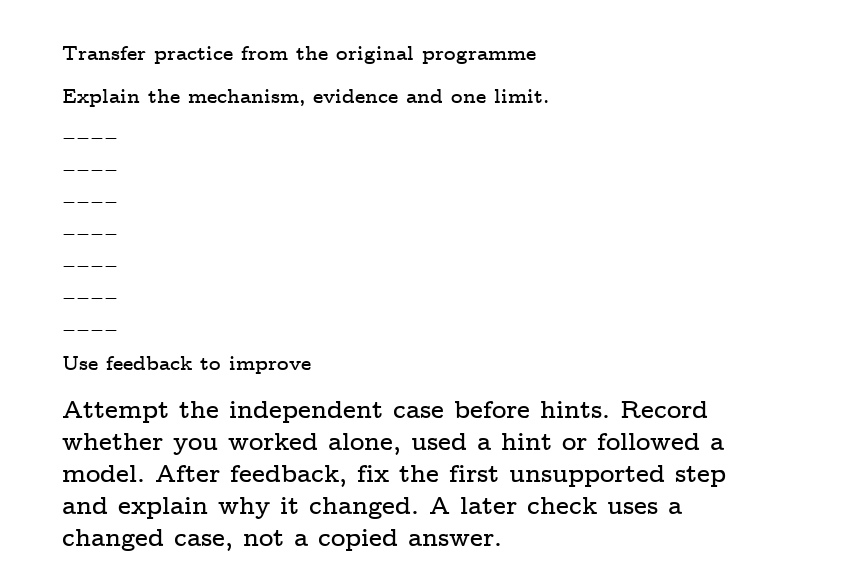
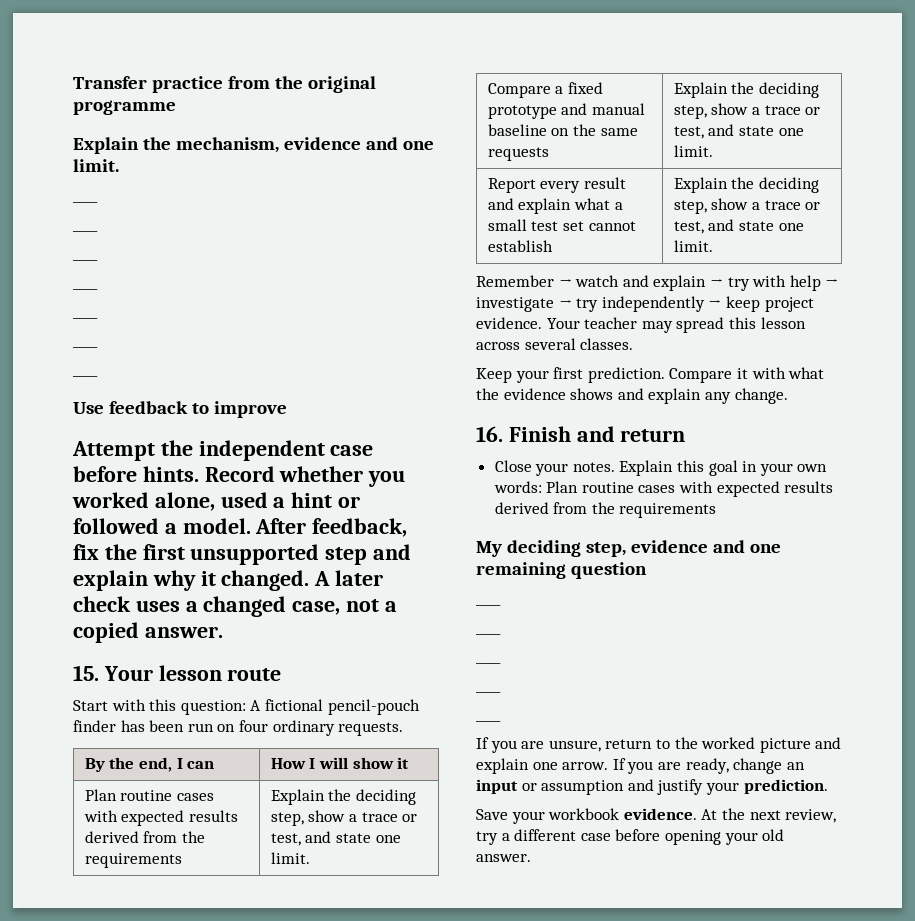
+ 15. Your lesson route
+ Start with this question: A fictional pencil-pouch finder has been run on four ordinary requests.
+ By the end, I can | How I will show it
+ Plan routine cases with expected results derived from the requirements | Explain the deciding step, show a trace or test, and state one limit.
+ Compare a fixed prototype and manual baseline on the same requests | Explain the deciding step, show a trace or test, and state one limit.
+ Report every result and explain what a small test set cannot establish | Explain the deciding step, show a trace or test, and state one limit.
+ Remember → watch and explain → try with help → investigate → try independently → keep project evidence. Your teacher may spread this lesson across several classes.
+ Keep your first prediction. Compare it with what the evidence shows and explain any change.
+ 16. Finish and return
+ Close your notes. Explain this goal in your own words: Plan routine cases with expected results derived from the requirements
+ My deciding step, evidence and one remaining question
+ ____
+ ____
+ ____
+ ____
+ ____
+ If you are unsure, return to the worked picture and explain one arrow. If you are ready, change an input or assumption and justify your prediction.
+ Save your workbook evidence. At the next review, try a different case before opening your old answer.

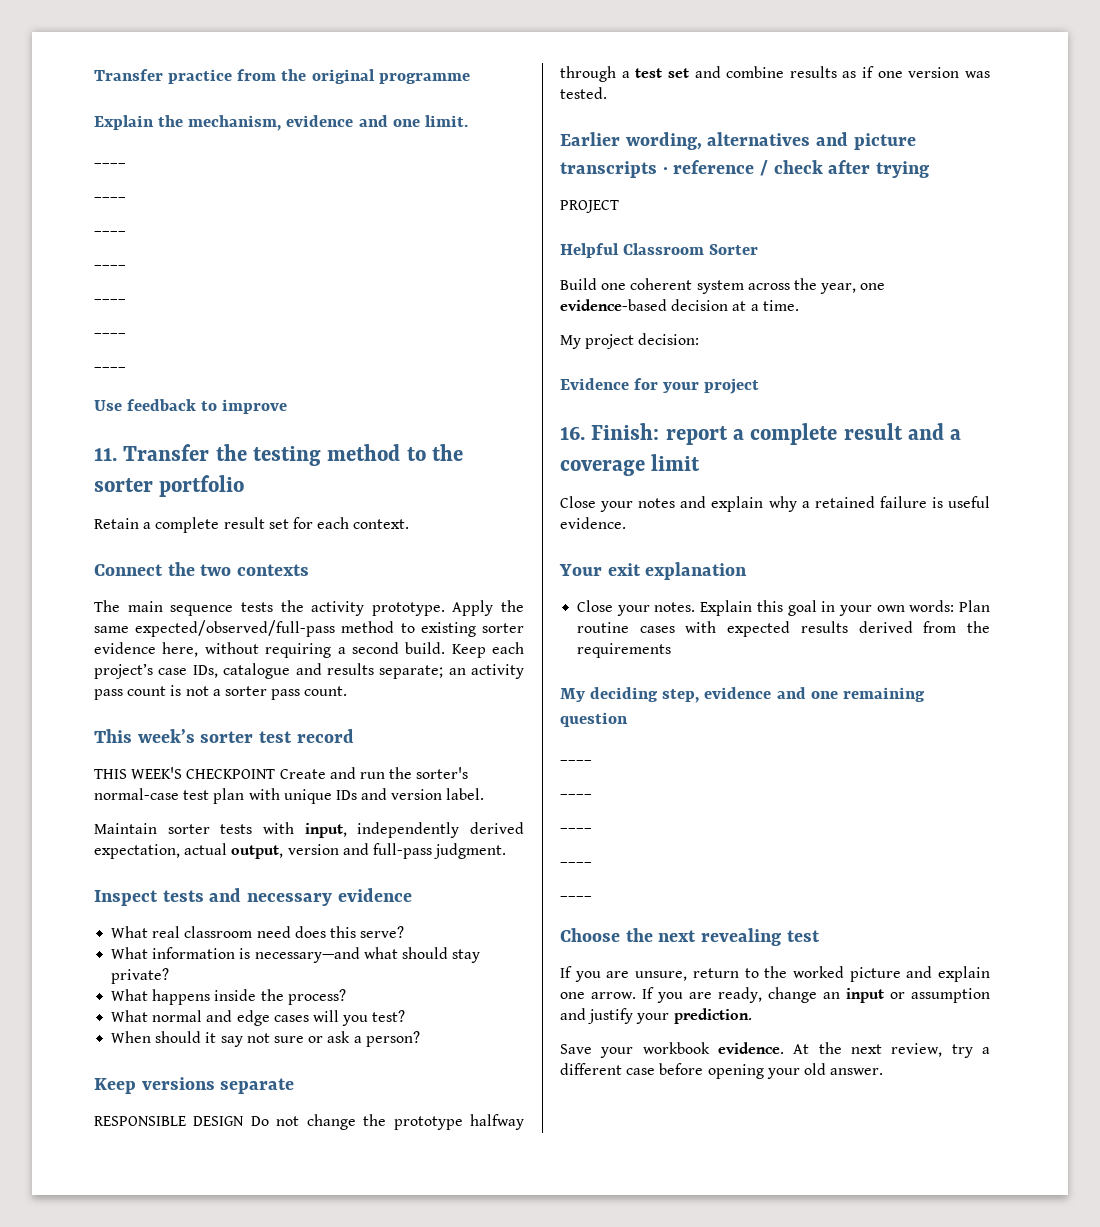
- Attempt the independent case before hints. Record whether you worked alone, used a hint or followed a model. After feedback, fix the first unsupported step and explain why it changed. A later check uses a changed case, not a copied answer.
- 15. Your lesson route
- Start with this question: A fictional pencil-pouch finder has been run on four ordinary requests.
- By the end, I can | How I will show it
- Plan routine cases with expected results derived from the requirements | Explain the deciding step, show a trace or test, and state one limit.
- Compare a fixed prototype and manual baseline on the same requests | Explain the deciding step, show a trace or test, and state one limit.
- Report every result and explain what a small test set cannot establish | Explain the deciding step, show a trace or test, and state one limit.
- Remember → watch and explain → try with help → investigate → try independently → keep project evidence. Your teacher may spread this lesson across several classes.
- Keep your first prediction. Compare it with what the evidence shows and explain any change.
- 16. Finish and return
+ 11. Transfer the testing method to the sorter portfolio
+ Retain a complete result set for each context.
+ Connect the two contexts
+ The main sequence tests the activity prototype. Apply the same expected/observed/full-pass method to existing sorter evidence here, without requiring a second build. Keep each project’s case IDs, catalogue and results separate; an activity pass count is not a sorter pass count.
+ This week’s sorter test record
+ THIS WEEK'S CHECKPOINT Create and run the sorter's normal-case test plan with unique IDs and version label.
+ Maintain sorter tests with input, independently derived expectation, actual output, version and full-pass judgment.
+ Inspect tests and necessary evidence
+ What real classroom need does this serve?
+ What information is necessary—and what should stay private?
+ What happens inside the process?
+ What normal and edge cases will you test?
+ When should it say not sure or ask a person?
+ Keep versions separate
+ RESPONSIBLE DESIGN Do not change the prototype halfway through a test set and combine results as if one version was tested.
+ Earlier wording, alternatives and picture transcripts · reference / check after trying
+ PROJECT
+ Helpful Classroom Sorter
+ Build one coherent system across the year, one evidence-based decision at a time.
+ My project decision:
+ Evidence for your project
+ 16. Finish: report a complete result and a coverage limit
+ Close your notes and explain why a retained failure is useful evidence.
+ Your exit explanation
+ Choose the next revealing test

